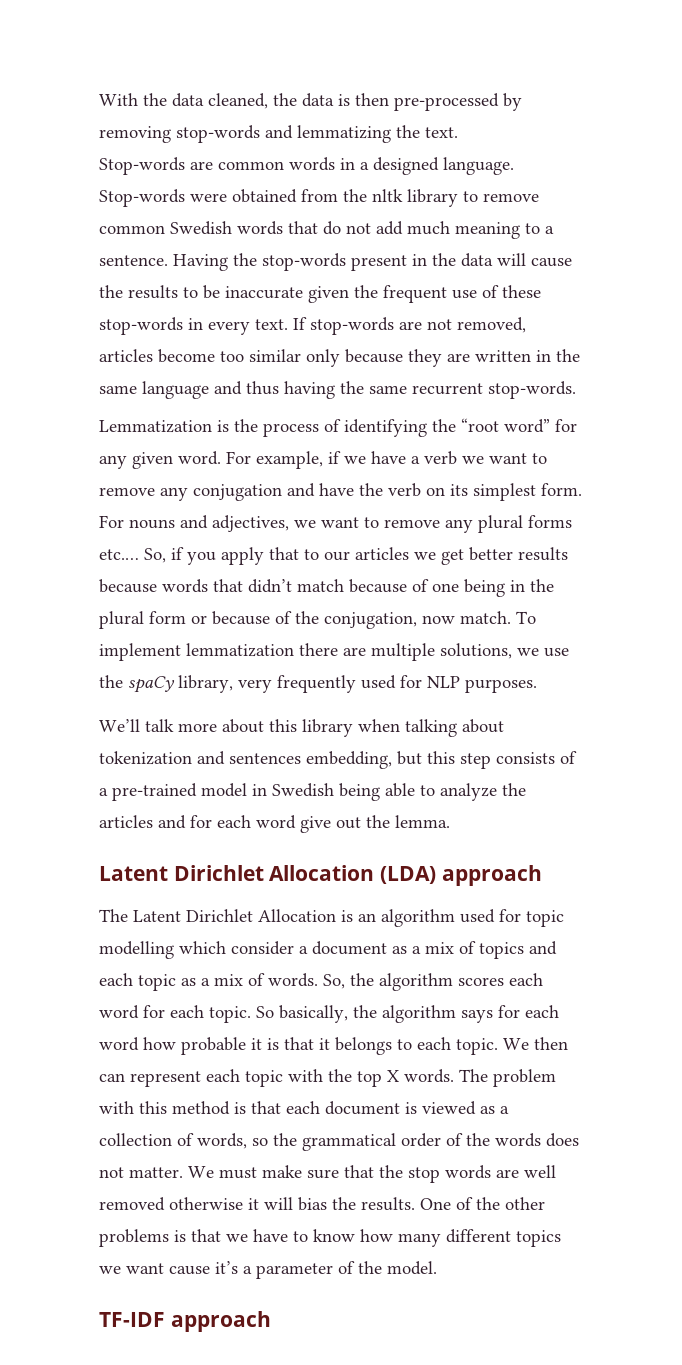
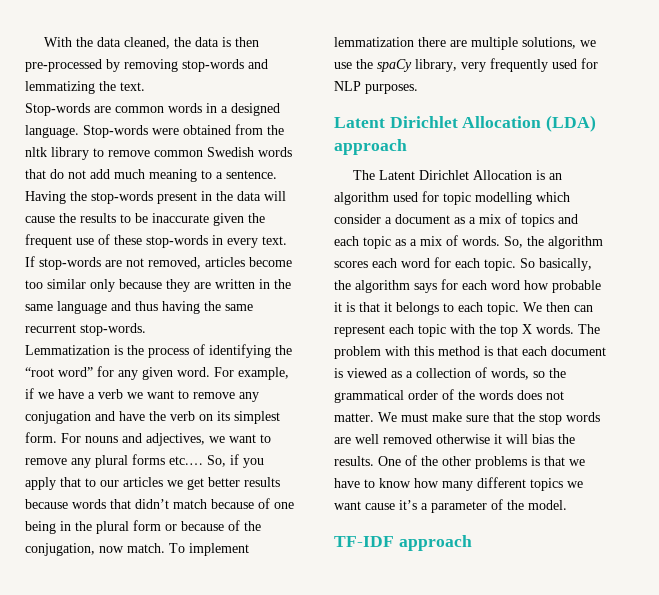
- We’ll talk more about this library when talking about tokenization and sentences embedding, but this step consists of a pre-trained model in Swedish being able to analyze the articles and for each word give out the lemma.

